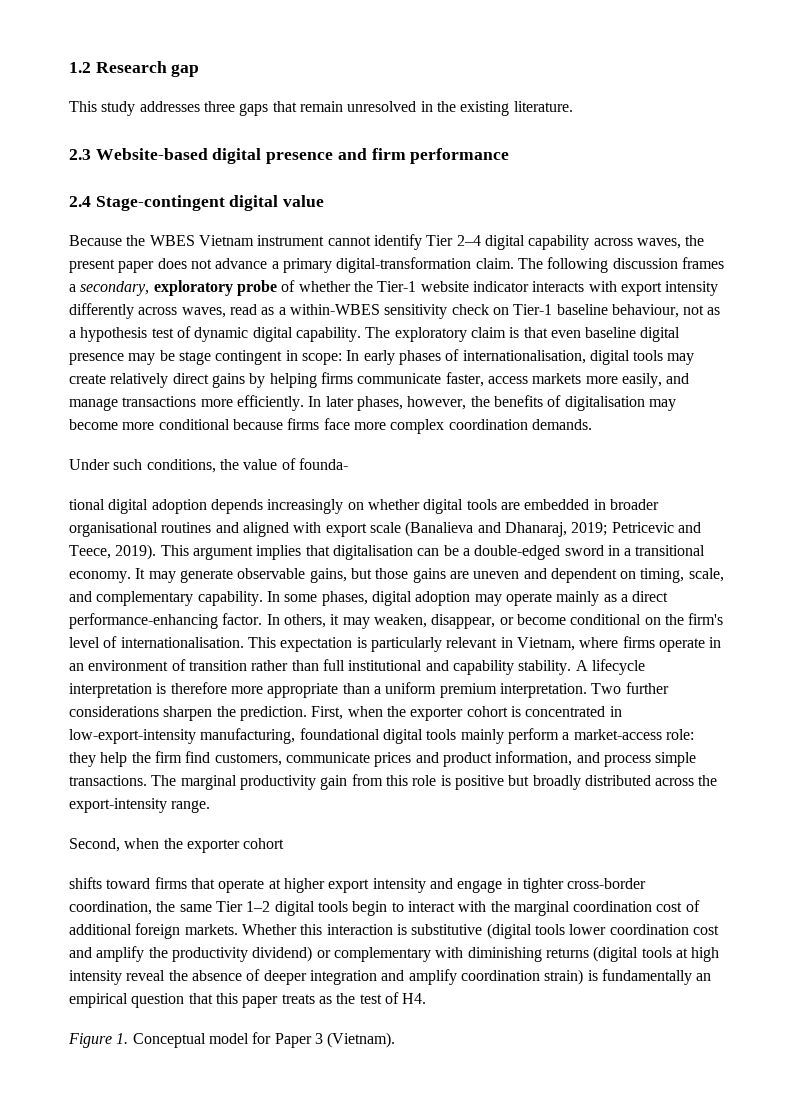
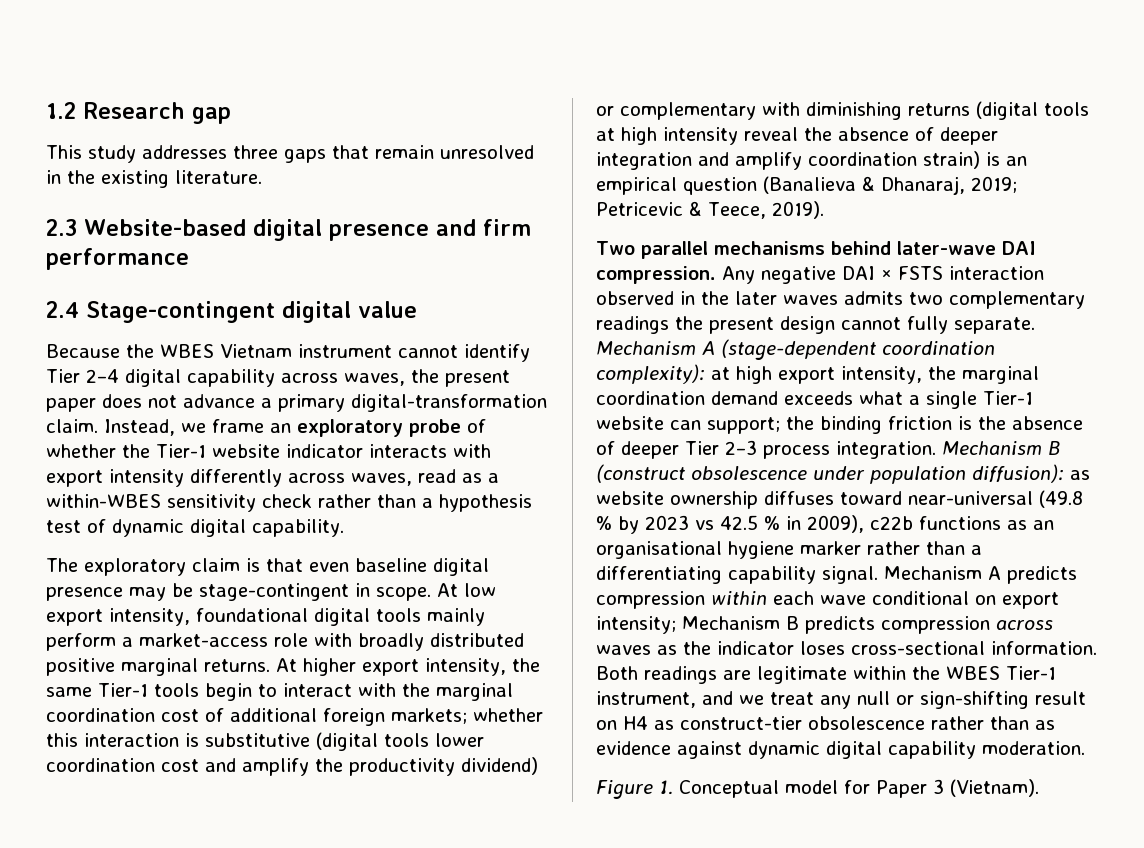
- The following discussion frames a secondary, exploratory probe of whether the Tier-1 website indicator interacts with export intensity differently across waves, read as a within-WBES sensitivity check on Tier-1 baseline behaviour, not as a hypothesis test of dynamic digital capability. The exploratory claim is that even baseline digital presence may be stage contingent in scope: In early phases of internationalisation, digital tools may create relatively direct gains by helping firms communicate faster, access markets more easily, and manage transactions more efficiently. In later phases, however, the benefits of digitalisation may become more conditional because firms face more complex coordination demands.
- Under such conditions, the value of founda-
- tional digital adoption depends increasingly on whether digital tools are embedded in broader organisational routines and aligned with export scale (Banalieva and Dhanaraj, 2019; Petricevic and Teece, 2019). This argument implies that digitalisation can be a double-edged sword in a transitional economy. It may generate observable gains, but those gains are uneven and dependent on timing, scale, and complementary capability. In some phases, digital adoption may operate mainly as a direct performance-enhancing factor. In others, it may weaken, disappear, or become conditional on the firm's level of internationalisation. This expectation is particularly relevant in Vietnam, where firms operate in an environment of transition rather than full institutional and capability stability. A lifecycle interpretation is therefore more appropriate than a uniform premium interpretation. Two further considerations sharpen the prediction. First, when the exporter cohort is concentrated in low-export-intensity manufacturing, foundational digital tools mainly perform a market-access role: they help the firm find customers, communicate prices and product information, and process simple transactions. The marginal productivity gain from this role is positive but broadly distributed across the export-intensity range.
- Second, when the exporter cohort
- shifts toward firms that operate at higher export intensity and engage in tighter cross-border coordination, the same Tier 1–2 digital tools begin to interact with the marginal coordination cost of additional foreign markets. Whether this interaction is substitutive (digital tools lower coordination cost and amplify the productivity dividend) or complementary with diminishing returns (digital tools at high intensity reveal the absence of deeper integration and amplify coordination strain) is fundamentally an empirical question that this paper treats as the test of H4.
+ Instead, we frame an exploratory probe of whether the Tier-1 website indicator interacts with export intensity differently across waves, read as a within-WBES sensitivity check rather than a hypothesis test of dynamic digital capability.
+ The exploratory claim is that even baseline digital presence may be stage-contingent in scope. At low export intensity, foundational digital tools mainly perform a market-access role with broadly distributed positive marginal returns. At higher export intensity, the same Tier-1 tools begin to interact with the marginal coordination cost of additional foreign markets; whether this interaction is substitutive (digital tools lower coordination cost and amplify the productivity dividend) or complementary with diminishing returns (digital tools at high intensity reveal the absence of deeper integration and amplify coordination strain) is an empirical question (Banalieva & Dhanaraj, 2019; Petricevic & Teece, 2019).
+ Two parallel mechanisms behind later-wave DAI compression. Any negative DAI × FSTS interaction observed in the later waves admits two complementary readings the present design cannot fully separate. Mechanism A (stage-dependent coordination complexity): at high export intensity, the marginal coordination demand exceeds what a single Tier-1 website can support; the binding friction is the absence of deeper Tier 2–3 process integration. Mechanism B (construct obsolescence under population diffusion): as website ownership diffuses toward near-universal (49.8 % by 2023 vs 42.5 % in 2009), c22b functions as an organisational hygiene marker rather than a differentiating capability signal. Mechanism A predicts compression within each wave conditional on export intensity; Mechanism B predicts compression across waves as the indicator loses cross-sectional information. Both readings are legitimate within the WBES Tier-1 instrument, and we treat any null or sign-shifting result on H4 as construct-tier obsolescence rather than as evidence against dynamic digital capability moderation.

